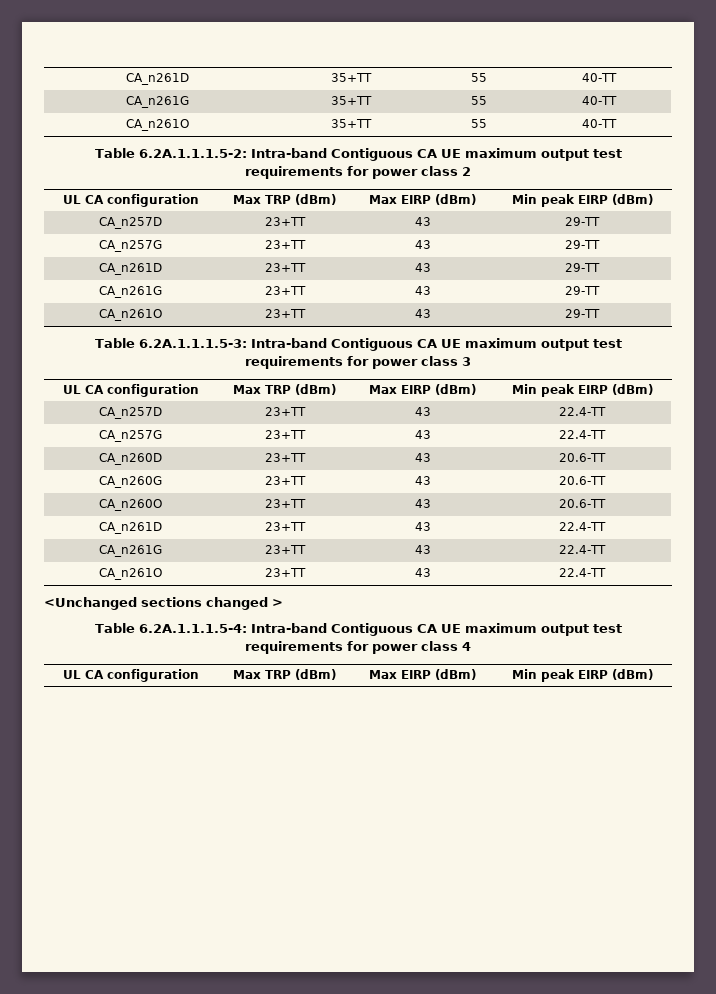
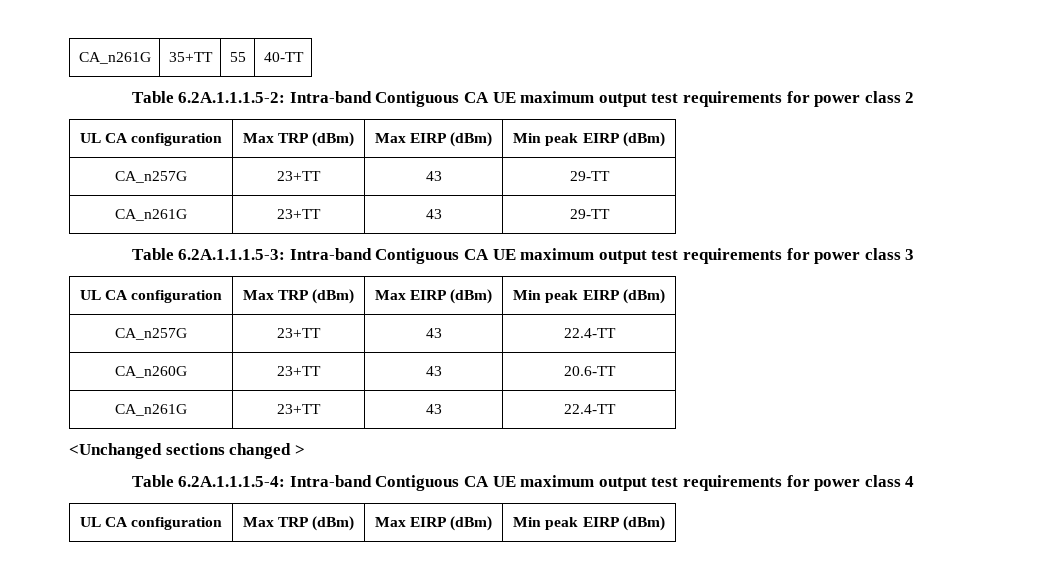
- CA_n261D | 35+TT | 55 | 40-TT
- CA_n261O | 35+TT | 55 | 40-TT
- CA_n257D | 23+TT | 43 | 29-TT
- CA_n261D | 23+TT | 43 | 29-TT
- CA_n261O | 23+TT | 43 | 29-TT
- CA_n257D | 23+TT | 43 | 22.4-TT
- CA_n260D | 23+TT | 43 | 20.6-TT
- CA_n260O | 23+TT | 43 | 20.6-TT
- CA_n261D | 23+TT | 43 | 22.4-TT
- CA_n261O | 23+TT | 43 | 22.4-TT

